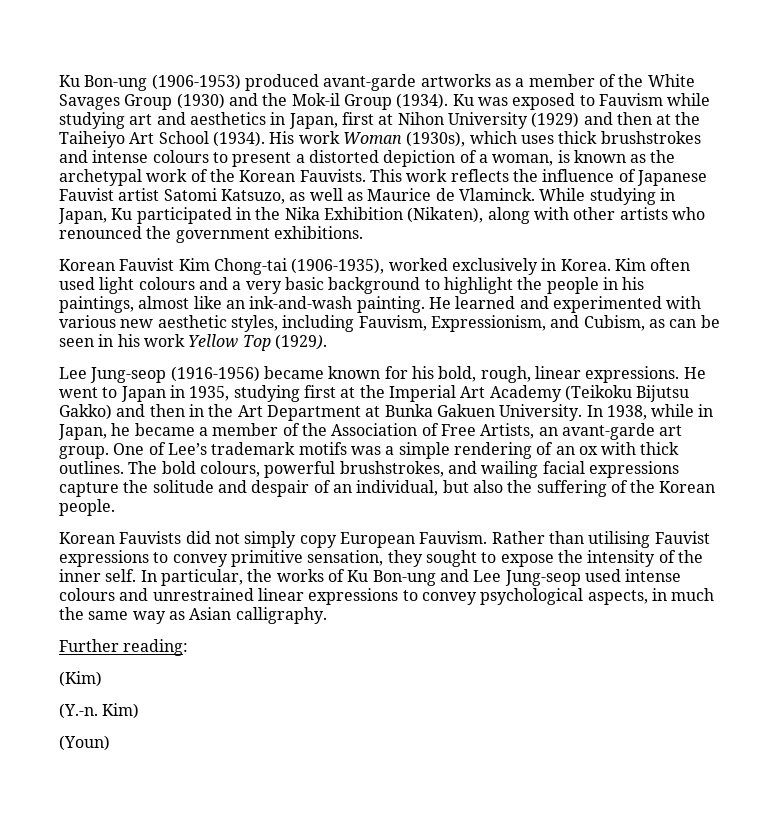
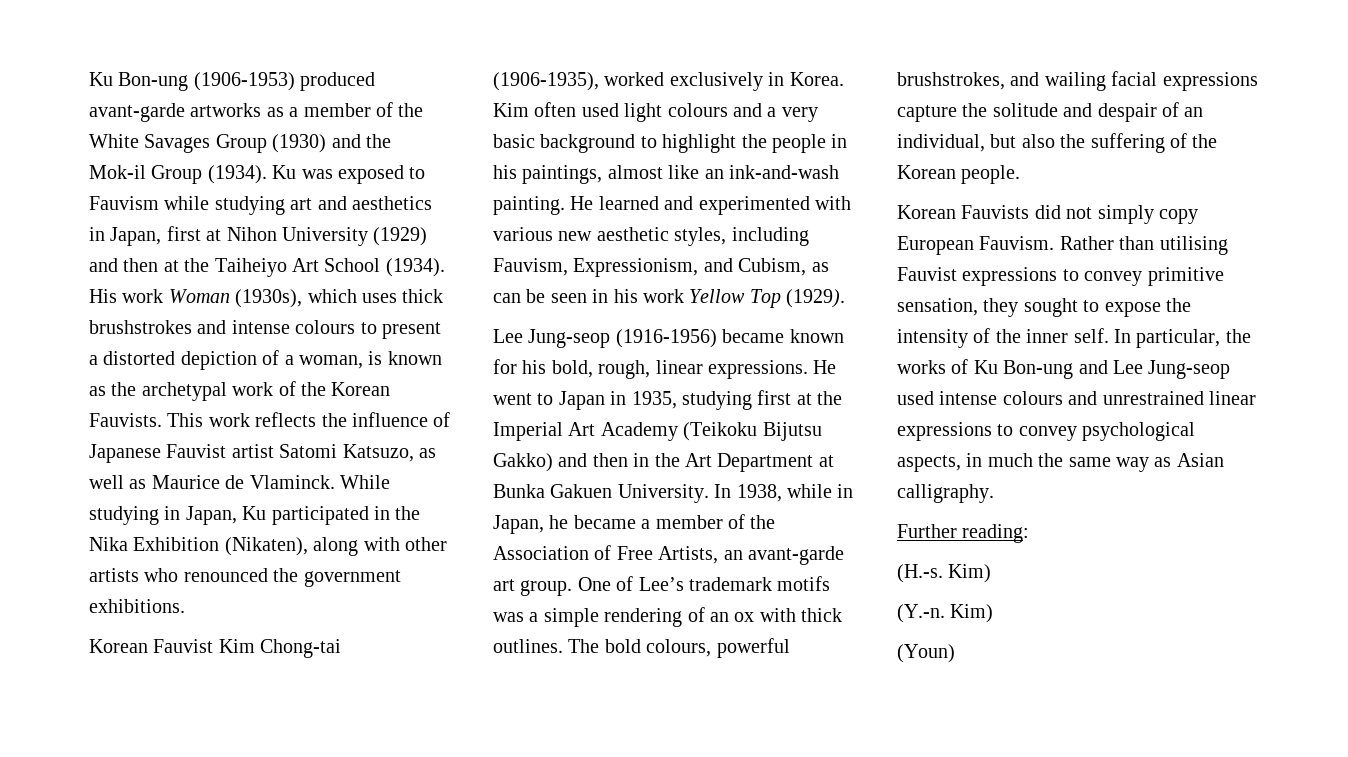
- (Kim)
+ (H.-s. Kim)

